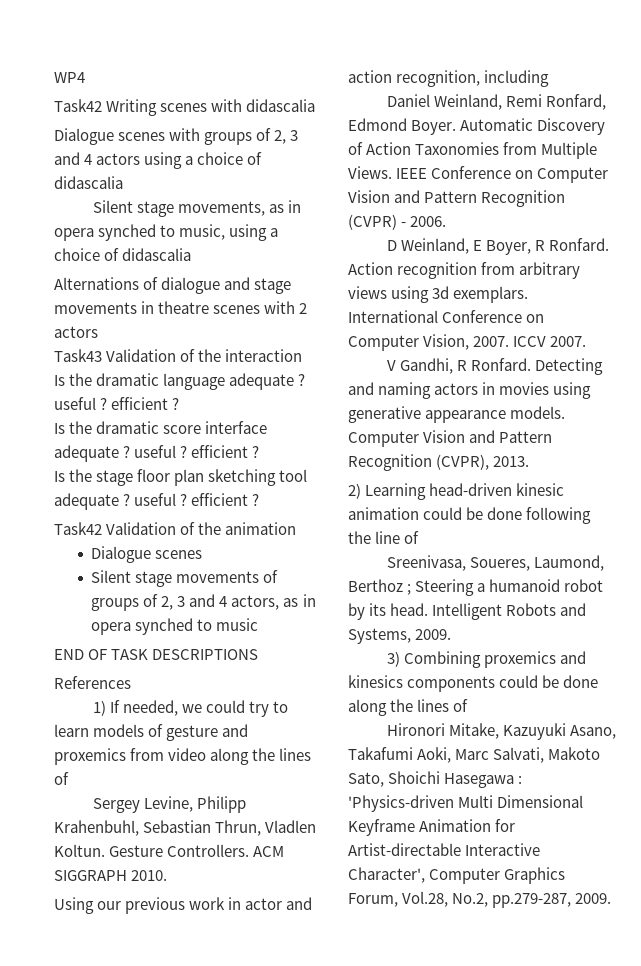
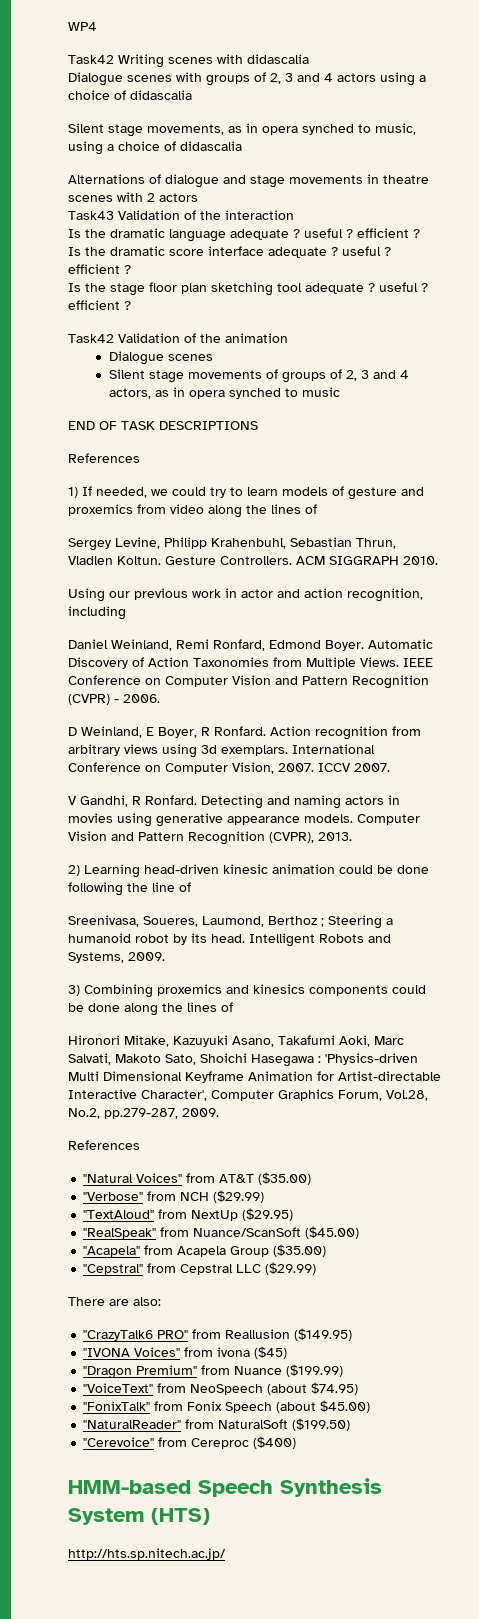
  Hironori Mitake, Kazuyuki Asano, Takafumi Aoki, Marc Salvati, Makoto Sato, Shoichi Hasegawa : 'Physics-driven Multi Dimensional Keyframe Animation for Artist-directable Interactive Character', Computer Graphics Forum, Vol.28, No.2, pp.279-287, 2009.
+ References
+ "Natural Voices" from AT&T ($35.00)
+ "Verbose" from NCH ($29.99)
+ "TextAloud" from NextUp ($29.95)
+ "RealSpeak" from Nuance/ScanSoft ($45.00)
+ "Acapela" from Acapela Group ($35.00)
+ "Cepstral" from Cepstral LLC ($29.99)
+ There are also:
+ "CrazyTalk6 PRO" from Reallusion ($149.95)
+ "IVONA Voices" from ivona ($45)
+ "Dragon Premium" from Nuance ($199.99)
+ "VoiceText" from NeoSpeech (about $74.95)
+ "FonixTalk" from Fonix Speech (about $45.00)
+ "NaturalReader" from NaturalSoft ($199.50)
+ "Cerevoice" from Cereproc ($400)
+ HMM-based Speech Synthesis System (HTS)
+ http://hts.sp.nitech.ac.jp/

